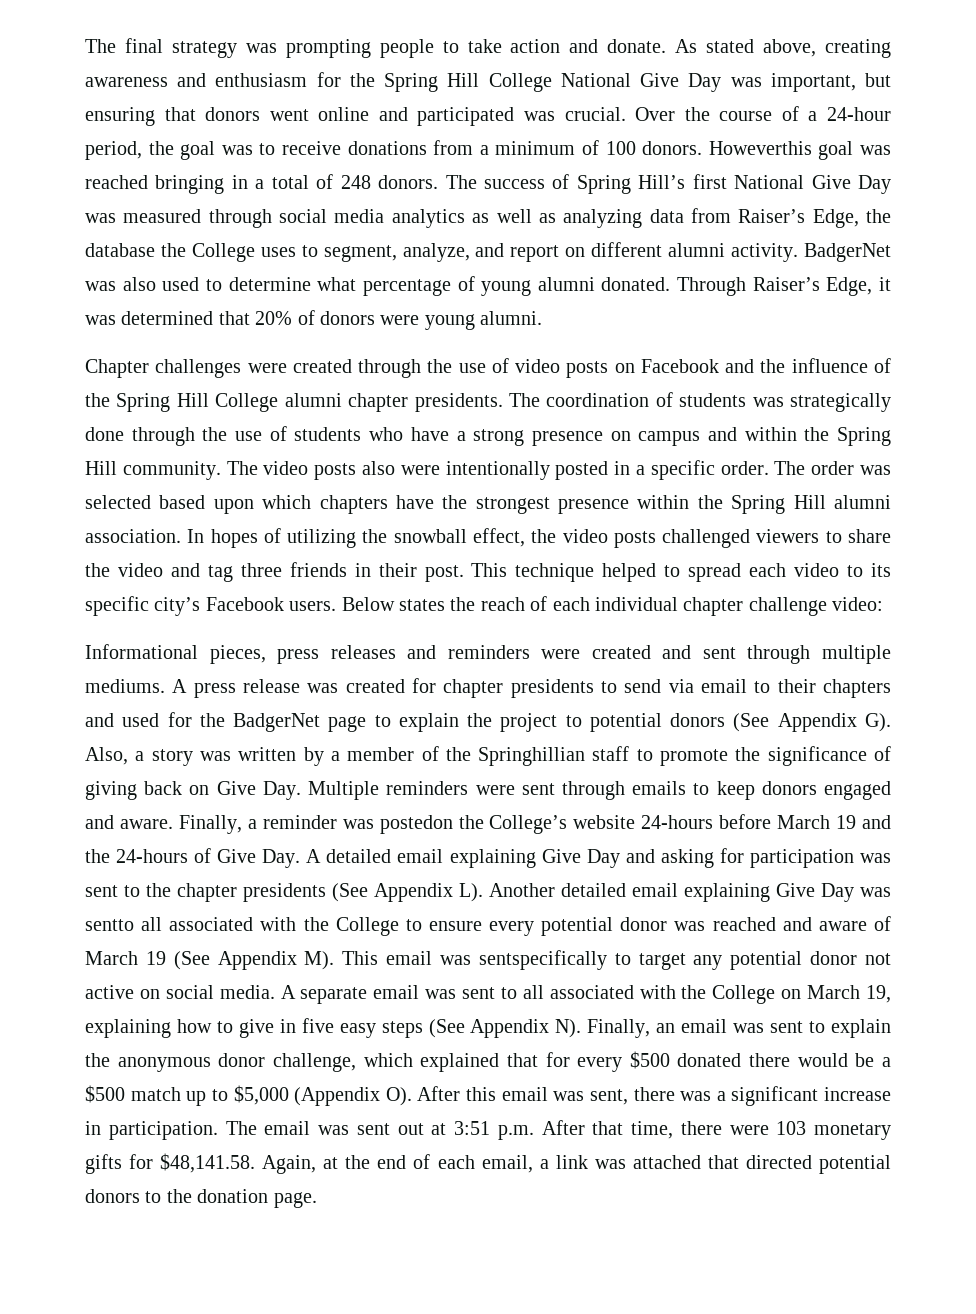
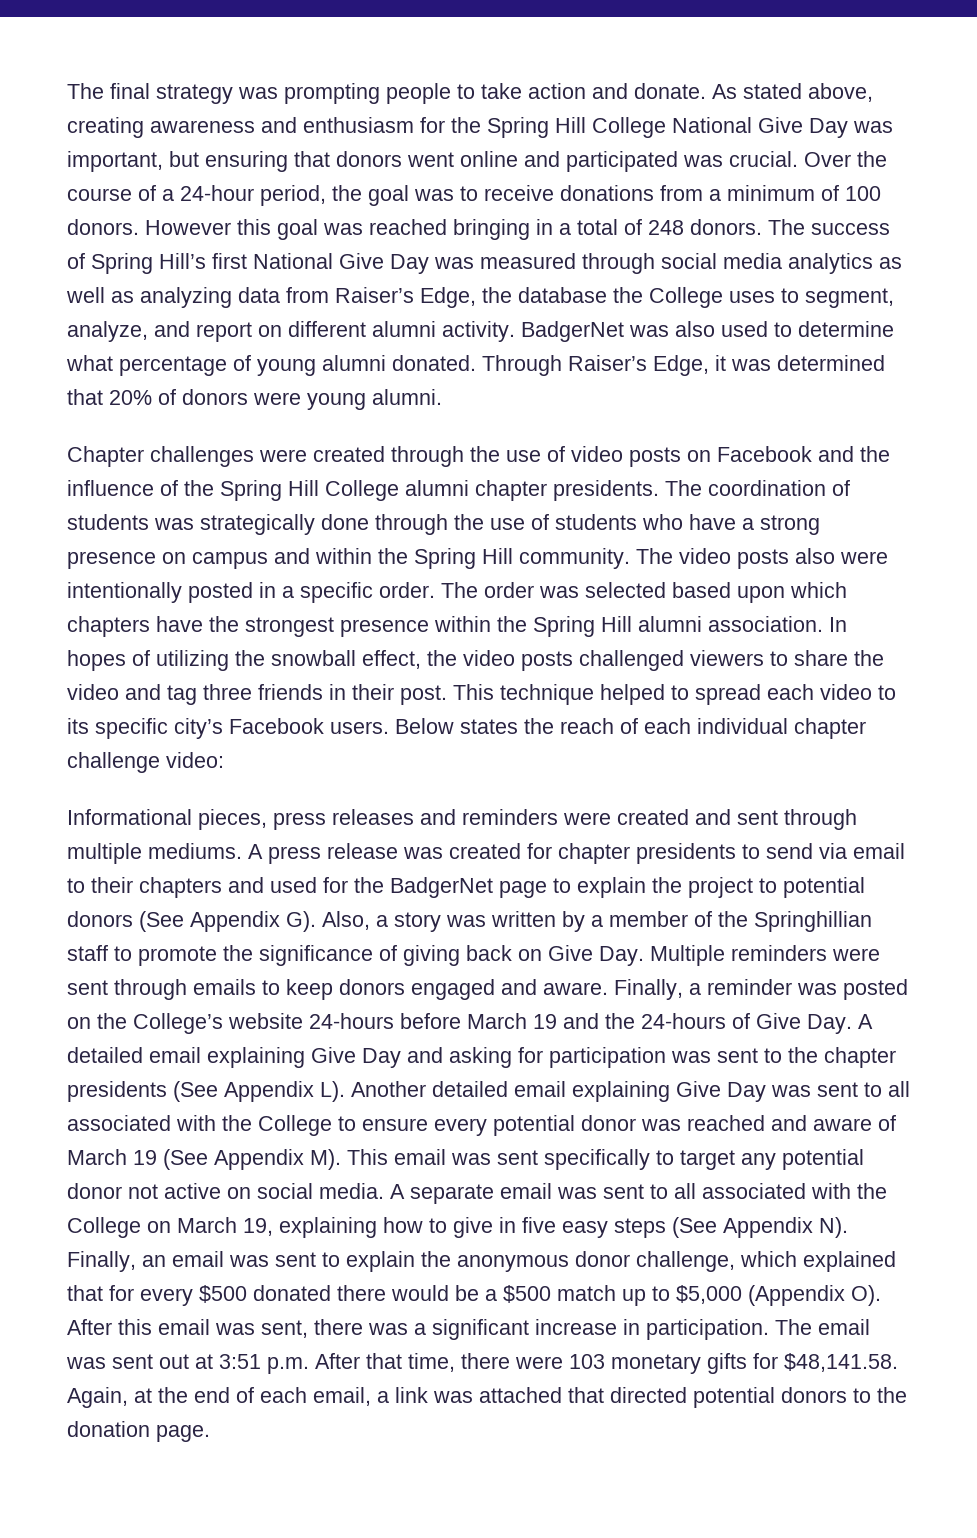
- Howeverthis goal was reached bringing in a total of 248 donors.
+ However this goal was reached bringing in a total of 248 donors.
- Finally, a reminder was postedon the College’s website 24-hours before March 19 and the 24-hours of Give Day. A detailed email explaining Give Day and asking for participation was sent to the chapter presidents (See Appendix L). Another detailed email explaining Give Day was sentto all associated with the College to ensure every potential donor was reached and aware of March 19 (See Appendix M). This email was sentspecifically to target any potential donor not active on social media.
+ Finally, a reminder was posted on the College’s website 24-hours before March 19 and the 24-hours of Give Day. A detailed email explaining Give Day and asking for participation was sent to the chapter presidents (See Appendix L). Another detailed email explaining Give Day was sent to all associated with the College to ensure every potential donor was reached and aware of March 19 (See Appendix M). This email was sent specifically to target any potential donor not active on social media.

